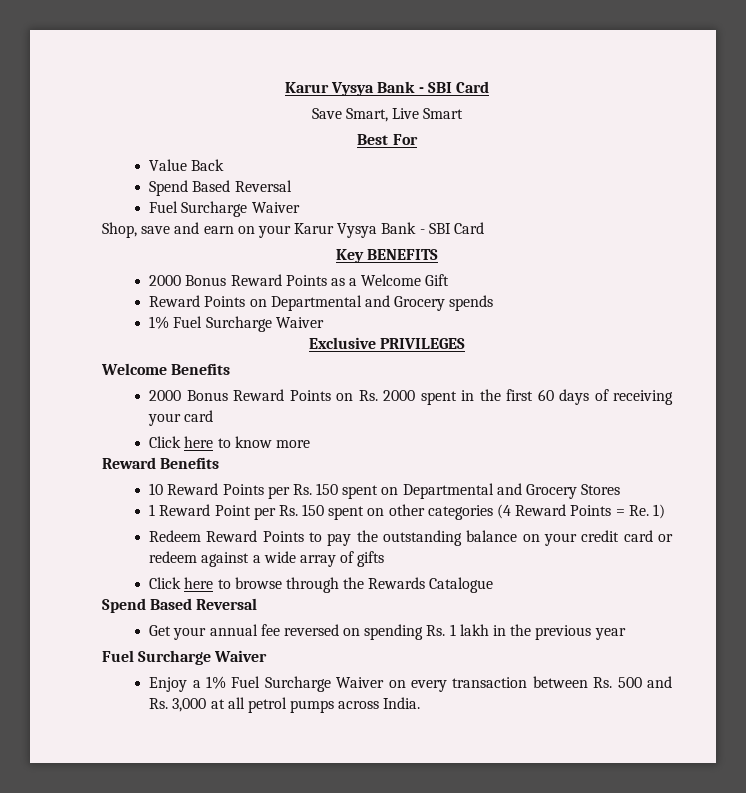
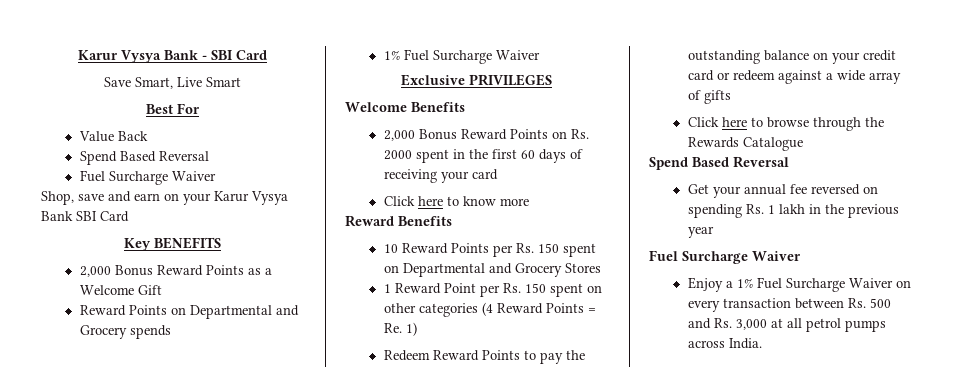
- Shop, save and earn on your Karur Vysya Bank - SBI Card
+ Shop, save and earn on your Karur Vysya Bank SBI Card
- 2000 Bonus Reward Points as a Welcome Gift
+ 2,000 Bonus Reward Points as a Welcome Gift
- 2000 Bonus Reward Points on Rs. 2000 spent in the first 60 days of receiving your card
+ 2,000 Bonus Reward Points on Rs. 2000 spent in the first 60 days of receiving your card

